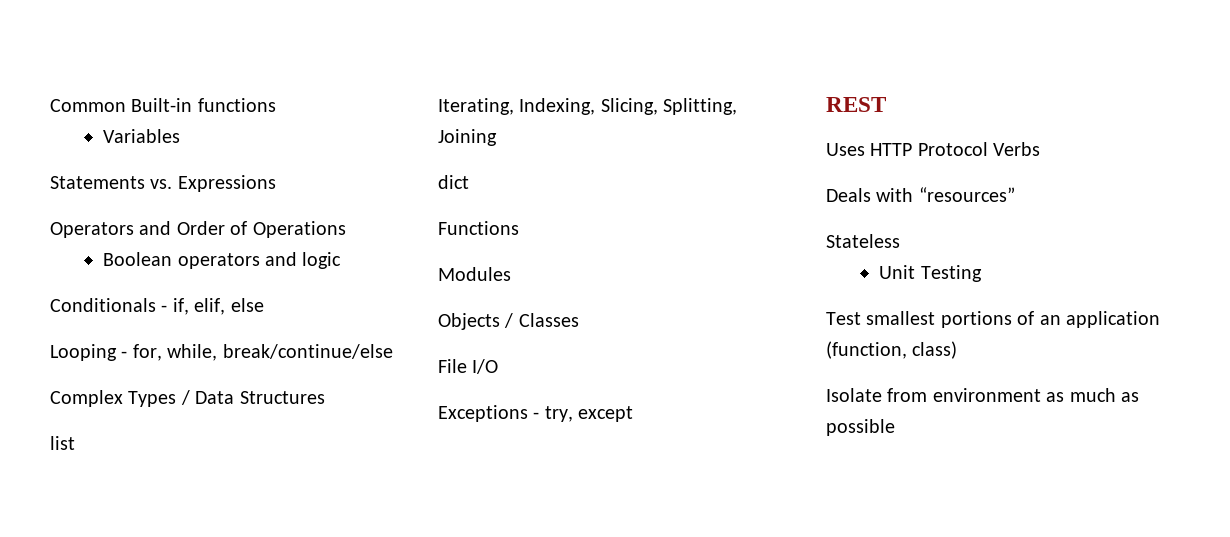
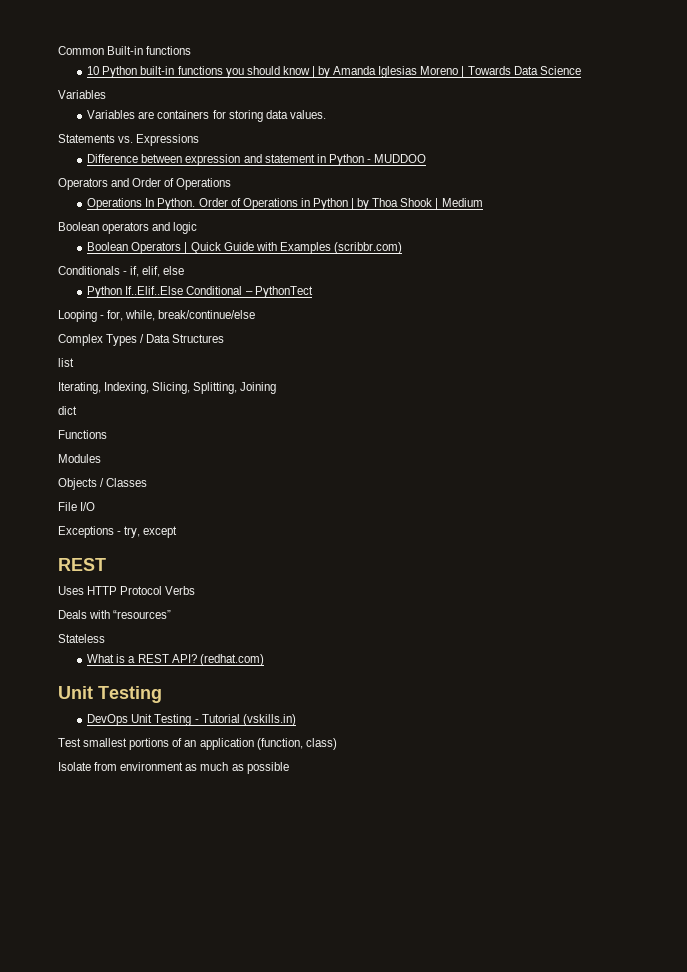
+ 10 Python built-in functions you should know | by Amanda Iglesias Moreno | Towards Data Science
  Variables
+ Variables are containers for storing data values.
  Statements vs. Expressions
+ Difference between expression and statement in Python - MUDDOO
+ Operations In Python. Order of Operations in Python | by Thoa Shook | Medium
  Boolean operators and logic
+ Boolean Operators | Quick Guide with Examples (scribbr.com)
+ Python If..Elif..Else Conditional – PythonTect
+ What is a REST API? (redhat.com)
  Unit Testing
+ DevOps Unit Testing - Tutorial (vskills.in)

